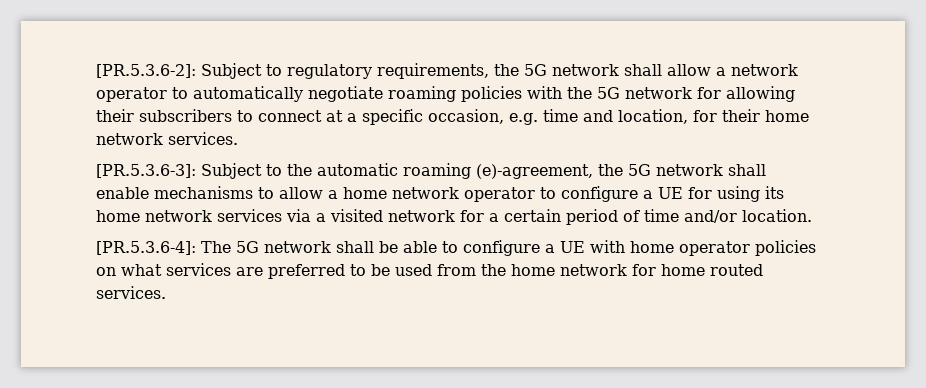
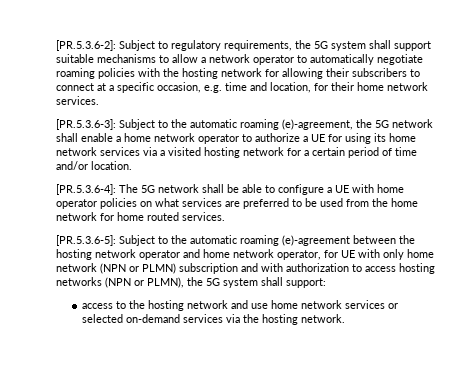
- [PR.5.3.6-2]: Subject to regulatory requirements, the 5G network shall allow a network operator to automatically negotiate roaming policies with the 5G network for allowing their subscribers to connect at a specific occasion, e.g. time and location, for their home network services.
+ [PR.5.3.6-2]: Subject to regulatory requirements, the 5G system shall support suitable mechanisms to allow a network operator to automatically negotiate roaming policies with the hosting network for allowing their subscribers to connect at a specific occasion, e.g. time and location, for their home network services.
- [PR.5.3.6-3]: Subject to the automatic roaming (e)-agreement, the 5G network shall enable mechanisms to allow a home network operator to configure a UE for using its home network services via a visited network for a certain period of time and/or location.
+ [PR.5.3.6-3]: Subject to the automatic roaming (e)-agreement, the 5G network shall enable a home network operator to authorize a UE for using its home network services via a visited hosting network for a certain period of time and/or location.
+ [PR.5.3.6-5]: Subject to the automatic roaming (e)-agreement between the hosting network operator and home network operator, for UE with only home network (NPN or PLMN) subscription and with authorization to access hosting networks (NPN or PLMN), the 5G system shall support:
+ access to the hosting network and use home network services or selected on-demand services via the hosting network.

